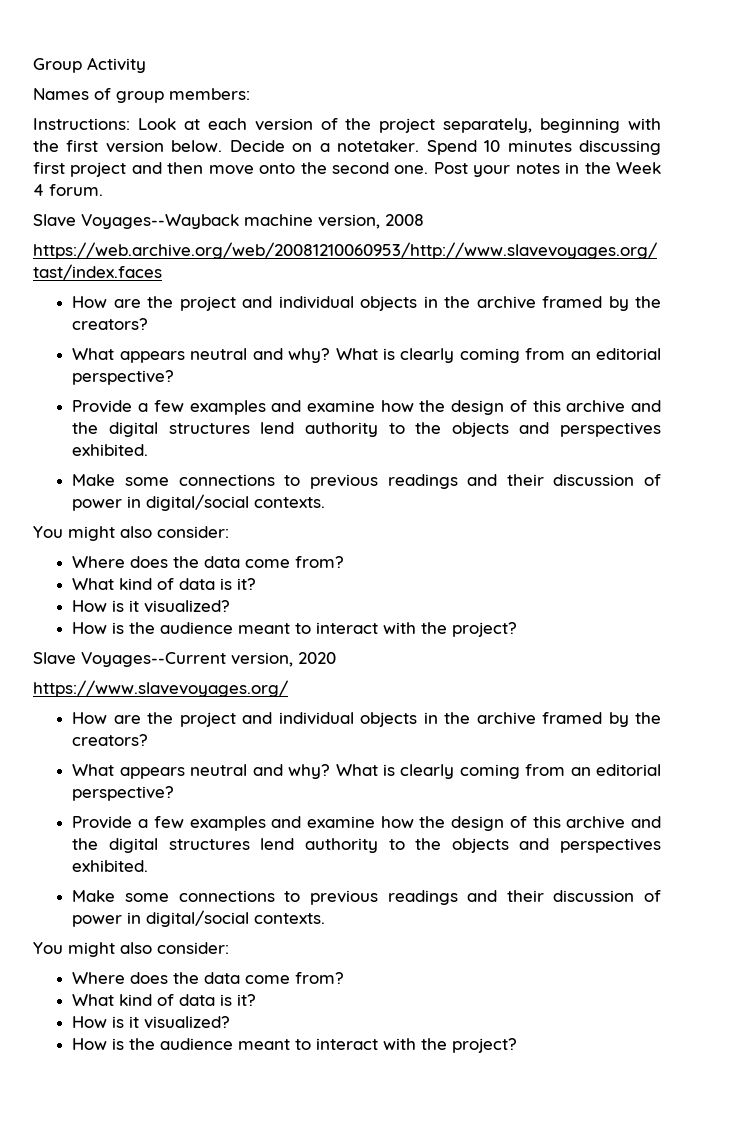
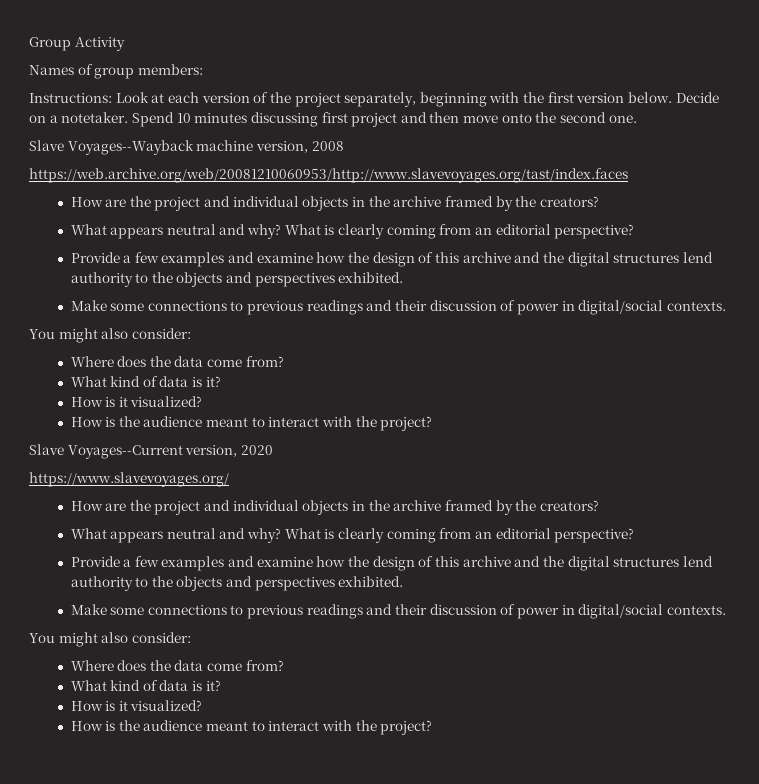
- Post your notes in the Week 4 forum.

